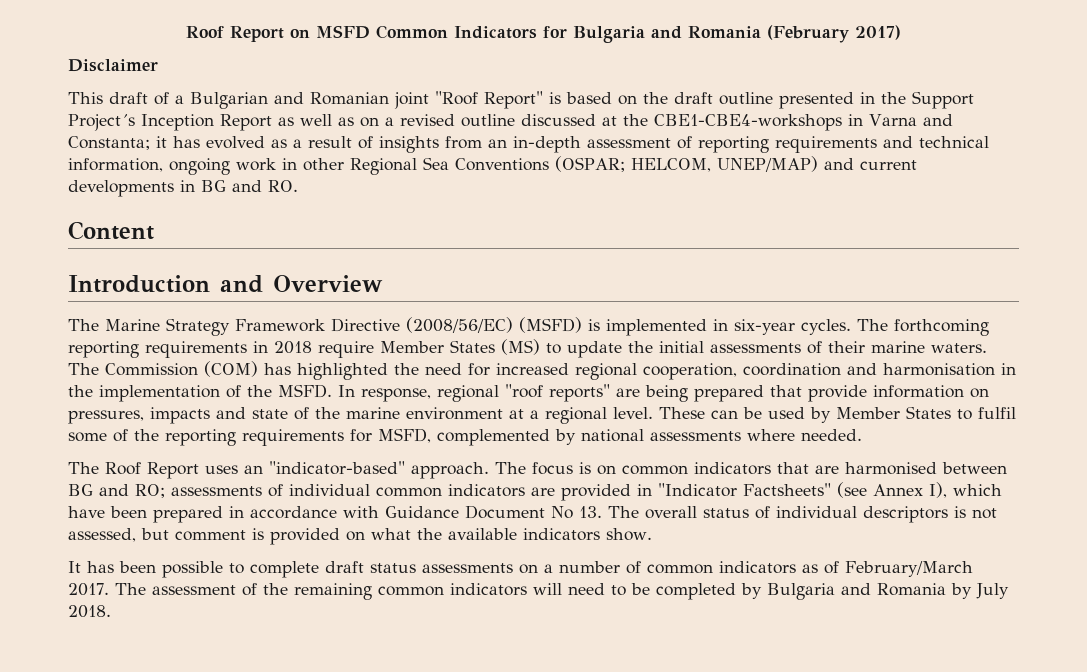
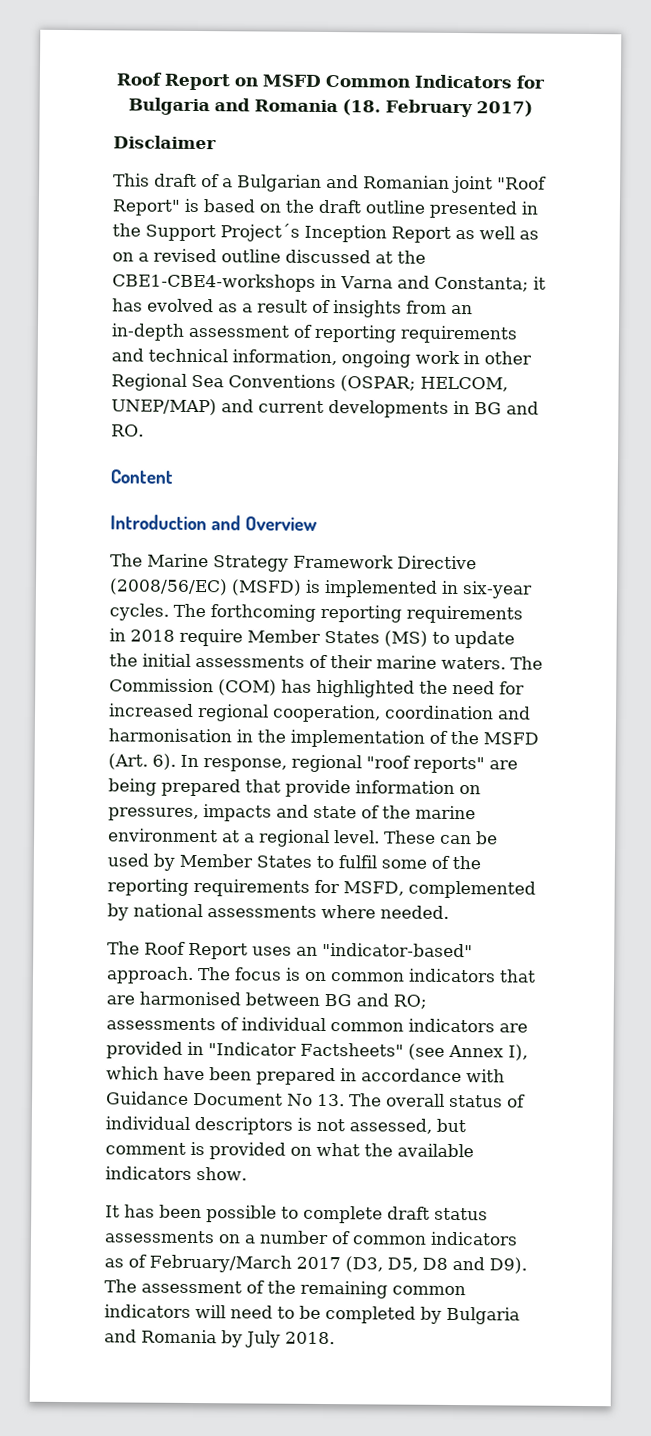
- Roof Report on MSFD Common Indicators for Bulgaria and Romania (February 2017)
+ Roof Report on MSFD Common Indicators for Bulgaria and Romania (18. February 2017)
- The Commission (COM) has highlighted the need for increased regional cooperation, coordination and harmonisation in the implementation of the MSFD.
+ The Commission (COM) has highlighted the need for increased regional cooperation, coordination and harmonisation in the implementation of the MSFD (Art. 6).
- It has been possible to complete draft status assessments on a number of common indicators as of February/March 2017. The assessment of the remaining common indicators will need to be completed by Bulgaria and Romania by July 2018.
+ It has been possible to complete draft status assessments on a number of common indicators as of February/March 2017 (D3, D5, D8 and D9). The assessment of the remaining common indicators will need to be completed by Bulgaria and Romania by July 2018.

